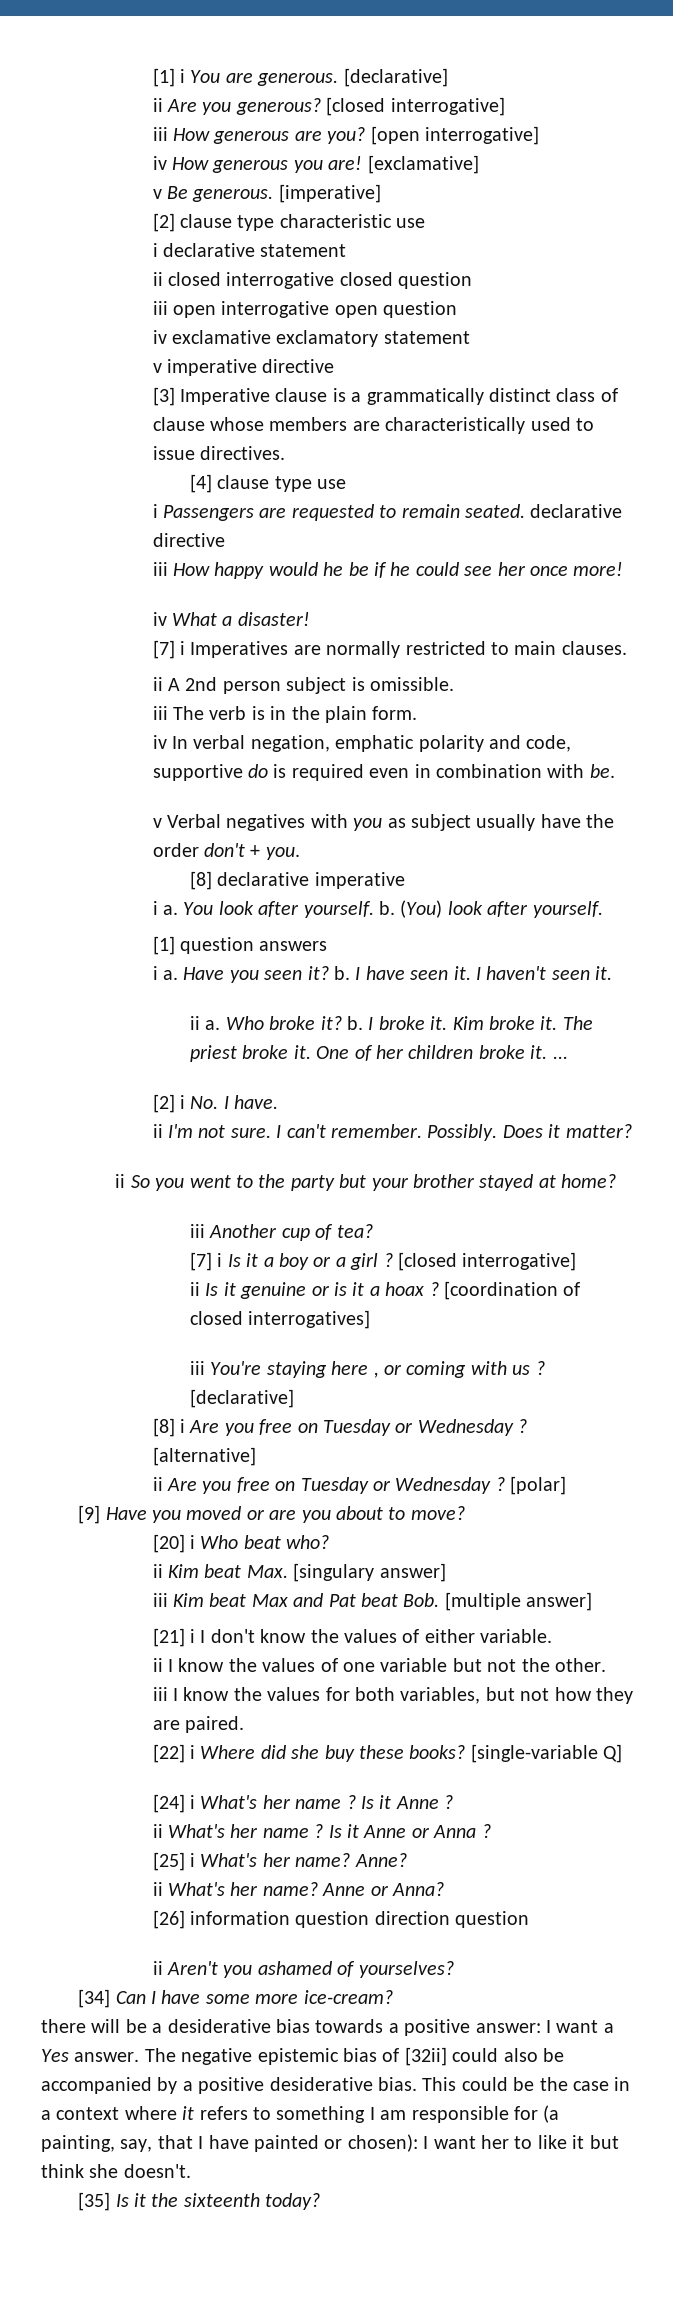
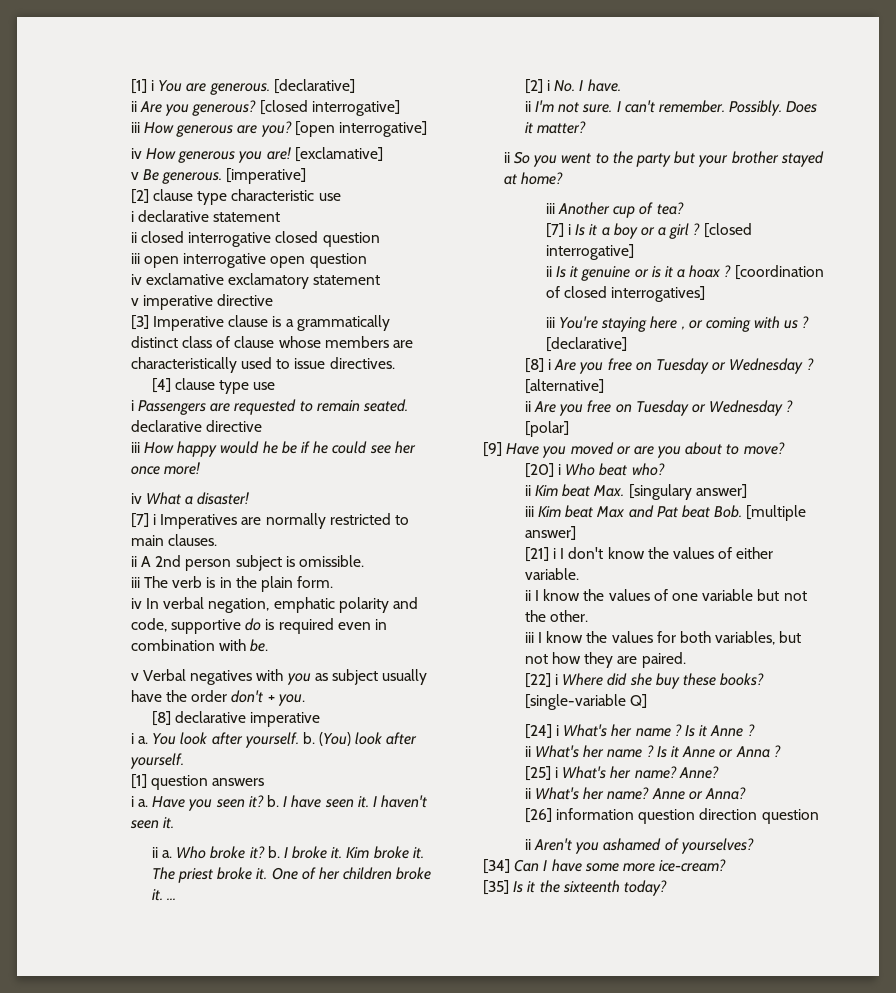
- there will be a desiderative bias towards a positive answer: I want a Yes answer. The negative epistemic bias of [32ii] could also be accompanied by a positive desiderative bias. This could be the case in a context where it refers to something I am responsible for (a painting, say, that I have painted or chosen): I want her to like it but think she doesn't.

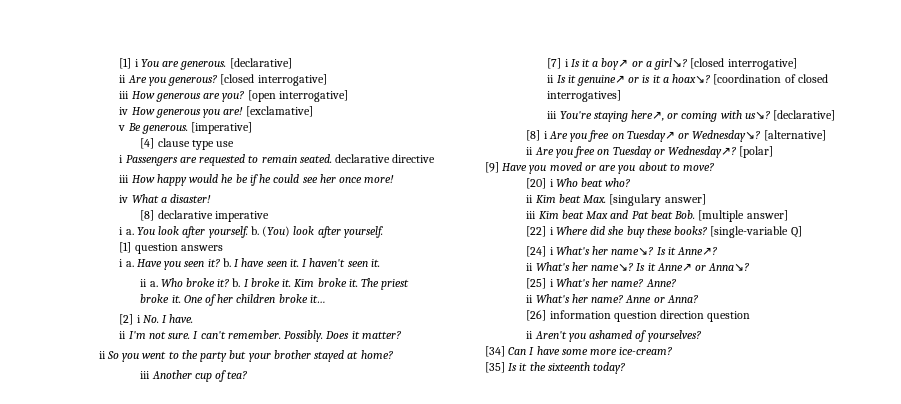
- [2] clause type characteristic use
- i declarative statement
- ii closed interrogative closed question
- iii open interrogative open question
- iv exclamative exclamatory statement
- v imperative directive
- [3] Imperative clause is a grammatically distinct class of clause whose members are characteristically used to issue directives.
- [7] i Imperatives are normally restricted to main clauses.
- ii A 2nd person subject is omissible.
- iii The verb is in the plain form.
- iv In verbal negation, emphatic polarity and code, supportive do is required even in combination with be.
- v Verbal negatives with you as subject usually have the order don't + you.
- One of her children broke it. ...
+ One of her children broke it…
- [7] i Is it a boy or a girl ?
+ [7] i Is it a boy↗ or a girl↘?
- ii Is it genuine or is it a hoax ?
+ ii Is it genuine↗ or is it a hoax↘?
- iii You're staying here , or coming with us ?
+ iii You're staying here↗, or coming with us↘?
- [8] i Are you free on Tuesday or Wednesday ?
+ [8] i Are you free on Tuesday↗ or Wednesday↘?
- ii Are you free on Tuesday or Wednesday ?
+ ii Are you free on Tuesday or Wednesday↗?
- [21] i I don't know the values of either variable.
- ii I know the values of one variable but not the other.
- iii I know the values for both variables, but not how they are paired.
- [24] i What's her name ? Is it Anne ?
- ii What's her name ? Is it Anne or Anna ?
+ [24] i What's her name↘? Is it Anne↗?
+ ii What's her name↘? Is it Anne↗ or Anna↘?

